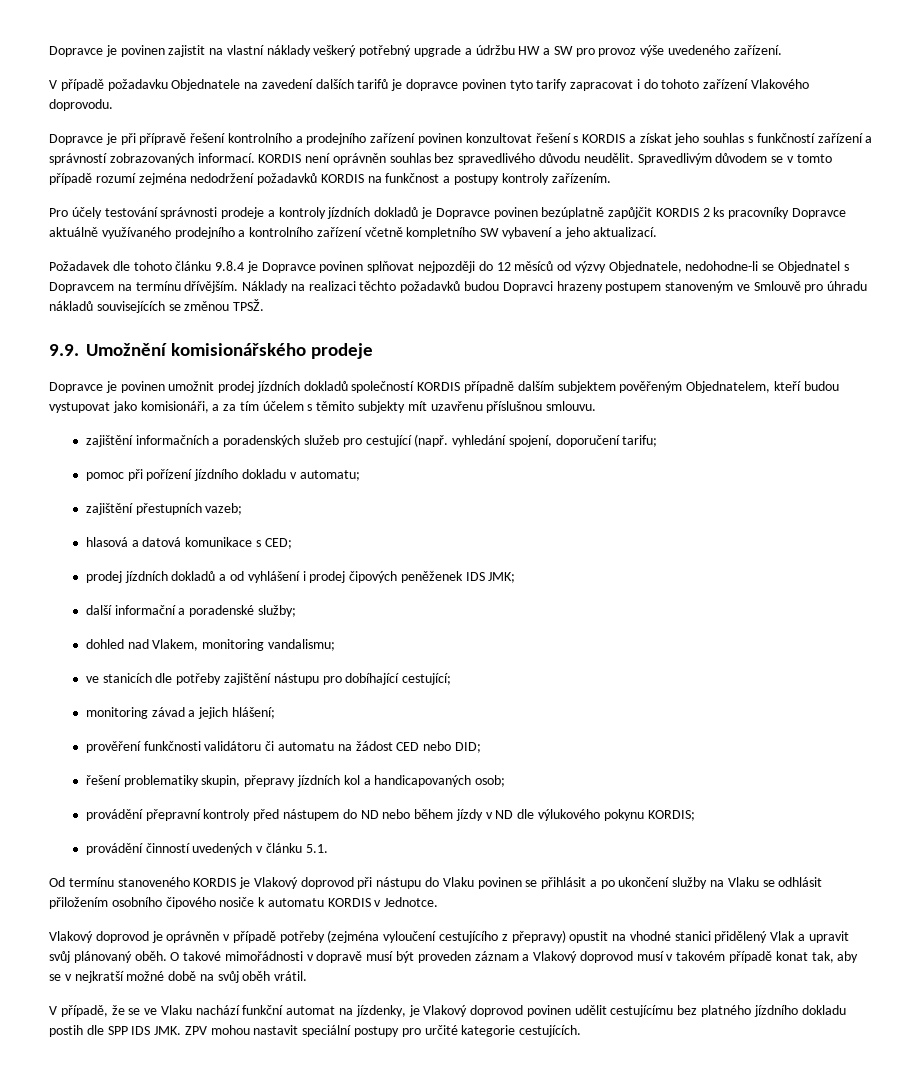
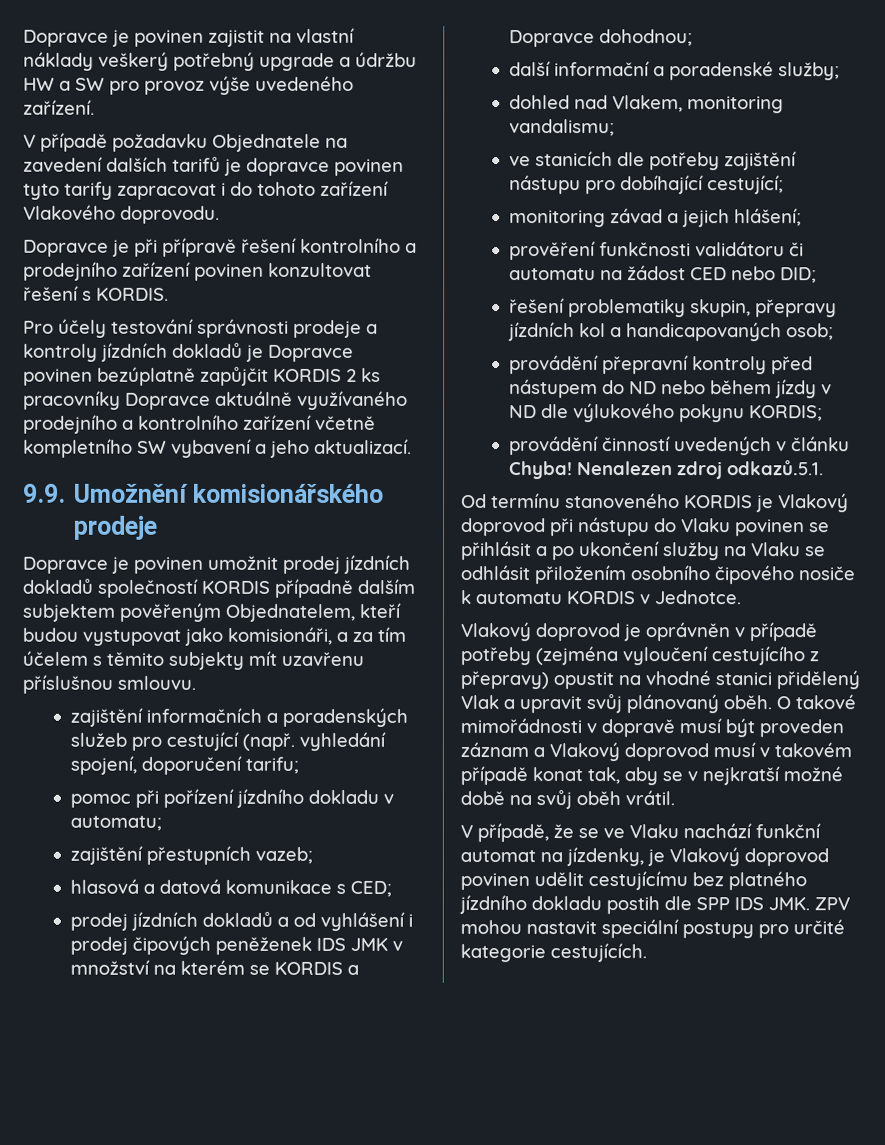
- Dopravce je při přípravě řešení kontrolního a prodejního zařízení povinen konzultovat řešení s KORDIS a získat jeho souhlas s funkčností zařízení a správností zobrazovaných informací. KORDIS není oprávněn souhlas bez spravedlivého důvodu neudělit. Spravedlivým důvodem se v tomto případě rozumí zejména nedodržení požadavků KORDIS na funkčnost a postupy kontroly zařízením.
+ Dopravce je při přípravě řešení kontrolního a prodejního zařízení povinen konzultovat řešení s KORDIS.
- Požadavek dle tohoto článku 9.8.4 je Dopravce povinen splňovat nejpozději do 12 měsíců od výzvy Objednatele, nedohodne-li se Objednatel s Dopravcem na termínu dřívějším. Náklady na realizaci těchto požadavků budou Dopravci hrazeny postupem stanoveným ve Smlouvě pro úhradu nákladů souvisejících se změnou TPSŽ.
- prodej jízdních dokladů a od vyhlášení i prodej čipových peněženek IDS JMK;
+ prodej jízdních dokladů a od vyhlášení i prodej čipových peněženek IDS JMK v množství na kterém se KORDIS a Dopravce dohodnou;
- provádění činností uvedených v článku 5.1.
+ provádění činností uvedených v článku Chyba! Nenalezen zdroj odkazů.5.1.

